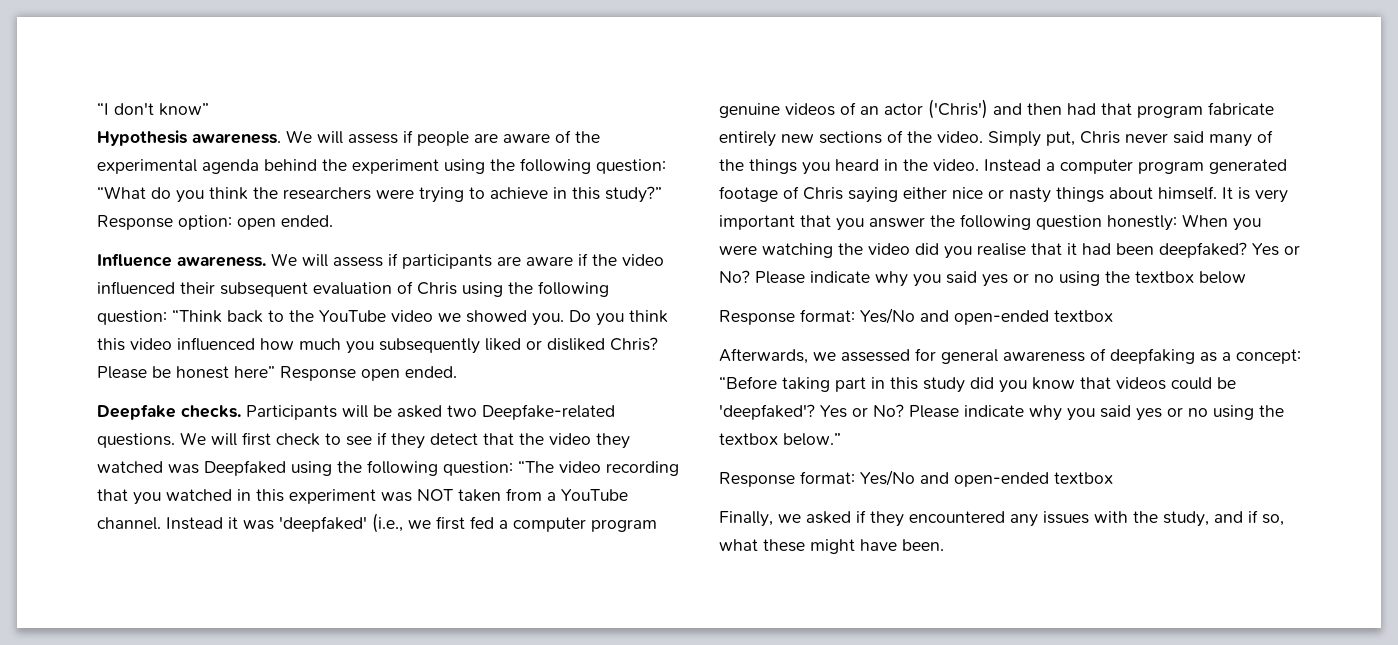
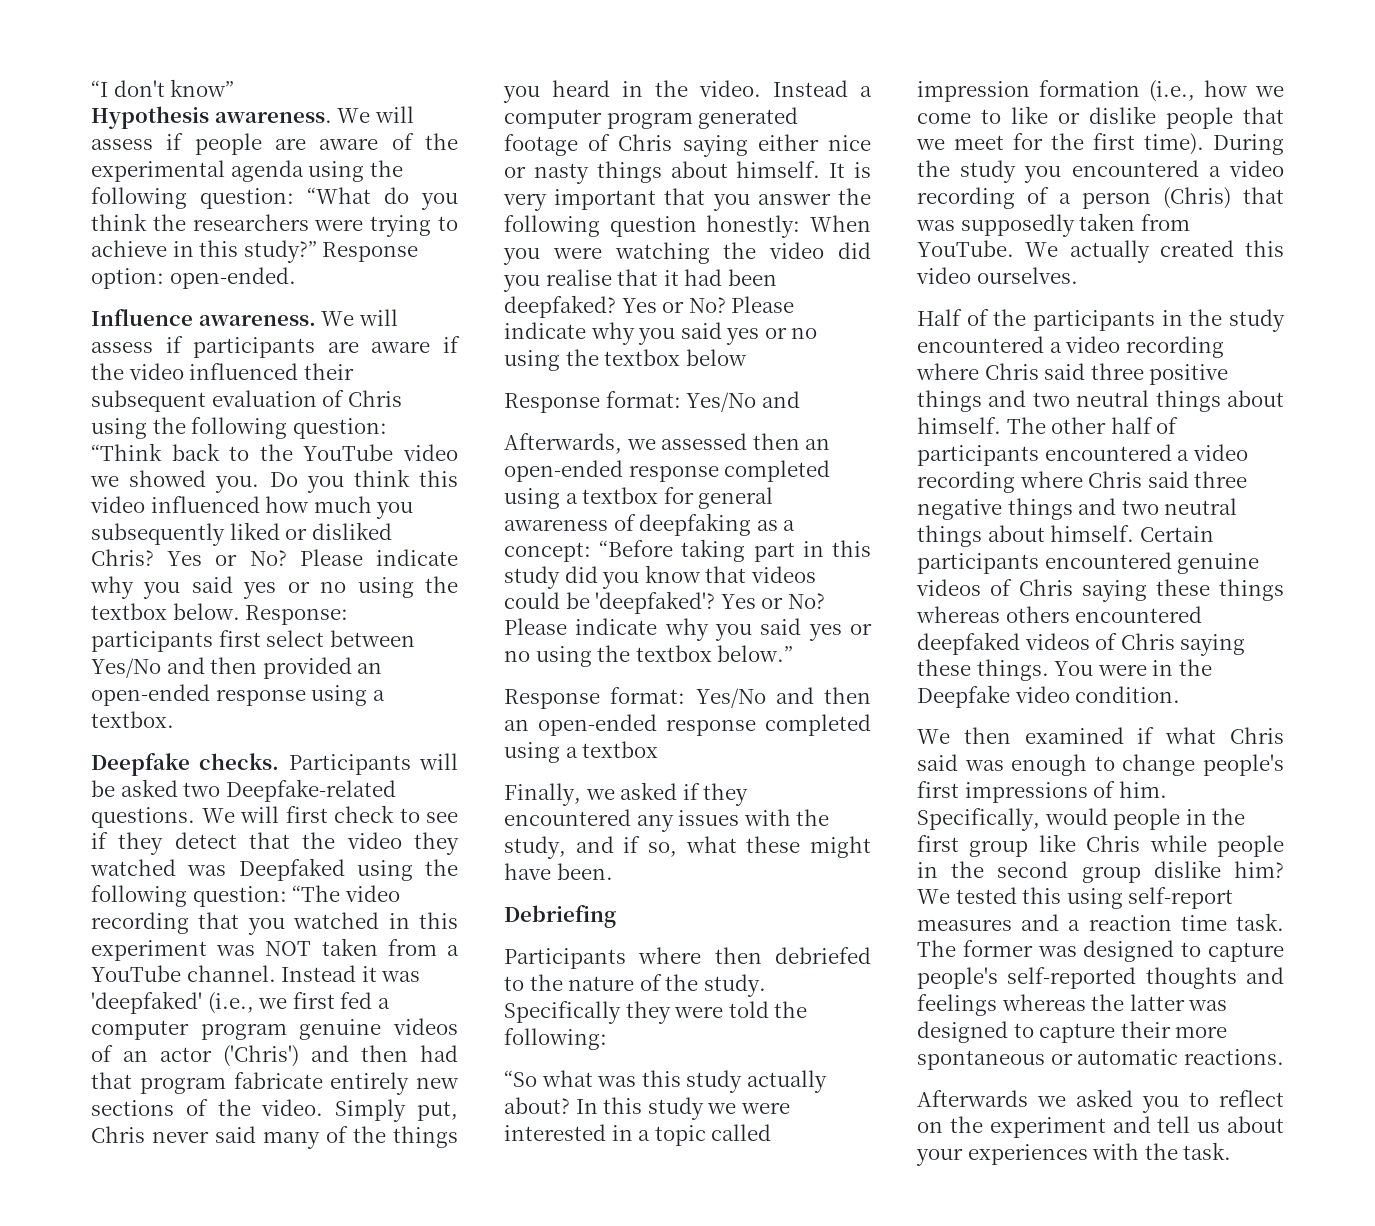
- We will assess if people are aware of the experimental agenda behind the experiment using the following question: “What do you think the researchers were trying to achieve in this study?”
+ We will assess if people are aware of the experimental agenda using the following question: “What do you think the researchers were trying to achieve in this study?”
- Response option: open ended.
+ Response option: open-ended.
- Please be honest here” Response open ended.
+ Yes or No? Please indicate why you said yes or no using the textbox below. Response: participants first select between Yes/No and then provided an open-ended response using a textbox.
  Please indicate why you said yes or no using the textbox below
- Response format: Yes/No and open-ended textbox
+ Response format: Yes/No and
- Afterwards, we assessed for general awareness of deepfaking as a concept: “Before taking part in this study did you know that videos could be 'deepfaked'?
+ Afterwards, we assessed then an open-ended response completed using a textbox for general awareness of deepfaking as a concept: “Before taking part in this study did you know that videos could be 'deepfaked'?
  Please indicate why you said yes or no using the textbox below.”
- Response format: Yes/No and open-ended textbox
+ Response format: Yes/No and then an open-ended response completed using a textbox
+ Debriefing
+ Participants where then debriefed to the nature of the study. Specifically they were told the following:
+ “So what was this study actually about? In this study we were interested in a topic called impression formation (i.e., how we come to like or dislike people that we meet for the first time). During the study you encountered a video recording of a person (Chris) that was supposedly taken from YouTube. We actually created this video ourselves.
+ Half of the participants in the study encountered a video recording where Chris said three positive things and two neutral things about himself. The other half of participants encountered a video recording where Chris said three negative things and two neutral things about himself. Certain participants encountered genuine videos of Chris saying these things whereas others encountered deepfaked videos of Chris saying these things. You were in the Deepfake video condition.
+ We then examined if what Chris said was enough to change people's first impressions of him. Specifically, would people in the first group like Chris while people in the second group dislike him? We tested this using self-report measures and a reaction time task. The former was designed to capture people's self-reported thoughts and feelings whereas the latter was designed to capture their more spontaneous or automatic reactions.
+ Afterwards we asked you to reflect on the experiment and tell us about your experiences with the task.

